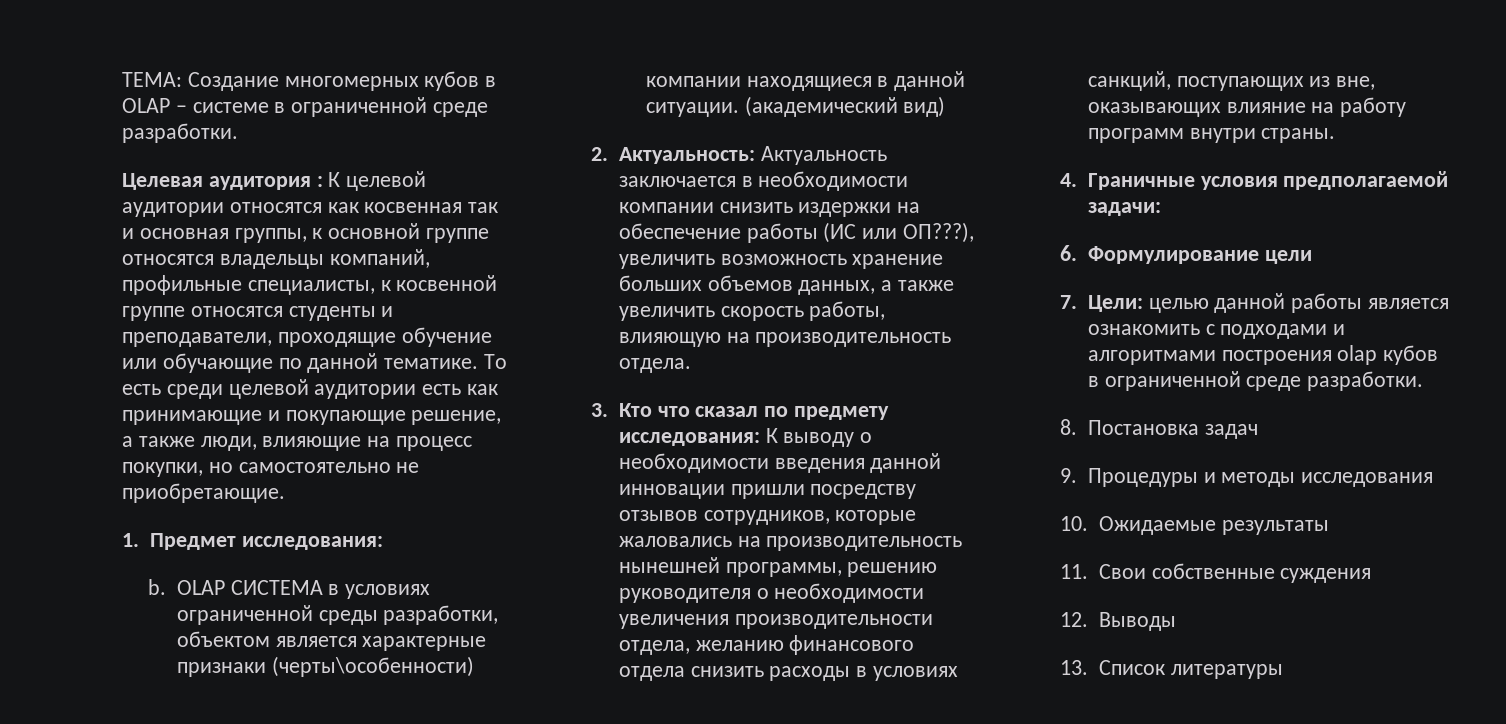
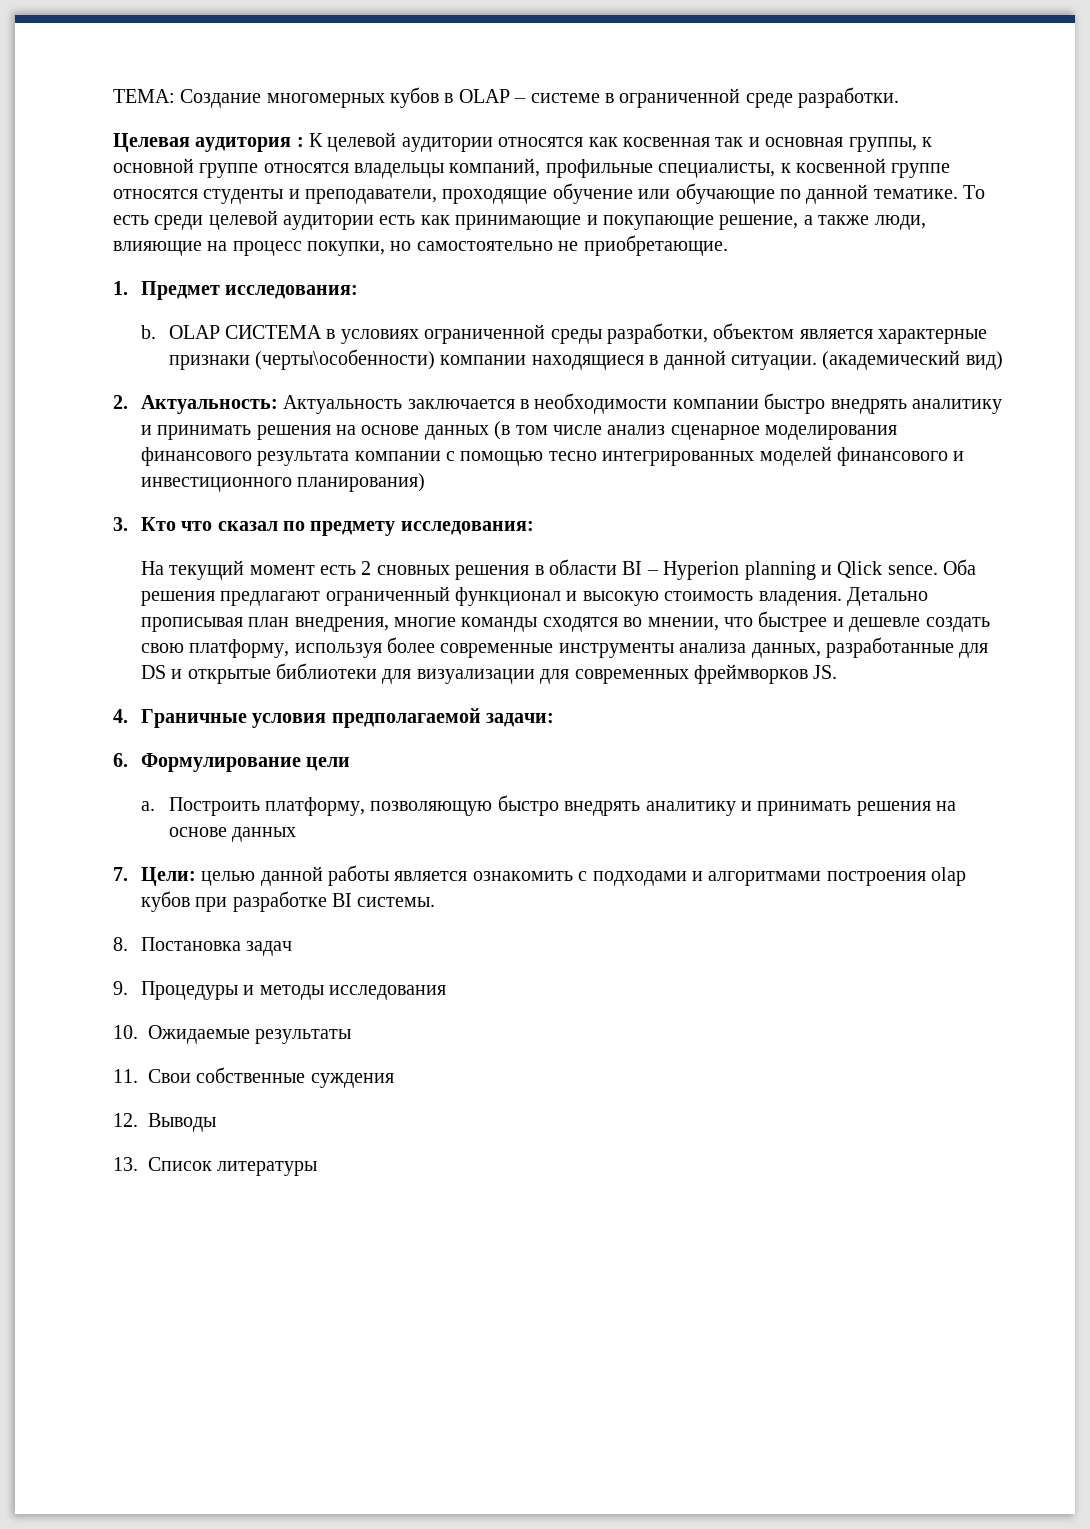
- 2. Актуальность: Актуальность заключается в необходимости компании снизить издержки на обеспечение работы (ИС или ОП???), увеличить возможность хранение больших объемов данных, а также увеличить скорость работы, влияющую на производительность отдела.
+ 2. Актуальность: Актуальность заключается в необходимости компании быстро внедрять аналитику и принимать решения на основе данных (в том числе анализ сценарное моделирования финансового результата компании с помощью тесно интегрированных моделей финансового и инвестиционного планирования)
- 3. Кто что сказал по предмету исследования: К выводу о необходимости введения данной инновации пришли посредству отзывов сотрудников, которые жаловались на производительность нынешней программы, решению руководителя о необходимости увеличения производительности отдела, желанию финансового отдела снизить расходы в условиях санкций, поступающих из вне, оказывающих влияние на работу программ внутри страны.
+ 3. Кто что сказал по предмету исследования:
+ На текущий момент есть 2 сновных решения в области BI – Hyperion planning и Qlick sence. Оба решения предлагают ограниченный функционал и высокую стоимость владения. Детально прописывая план внедрения, многие команды сходятся во мнении, что быстрее и дешевле создать свою платформу, используя более современные инструменты анализа данных, разработанные для DS и открытые библиотеки для визуализации для современных фреймворков JS.
+ a. Построить платформу, позволяющую быстро внедрять аналитику и принимать решения на основе данных
- 7. Цели: целью данной работы является ознакомить с подходами и алгоритмами построения olap кубов в ограниченной среде разработки.
+ 7. Цели: целью данной работы является ознакомить с подходами и алгоритмами построения olap кубов при разработке BI системы.

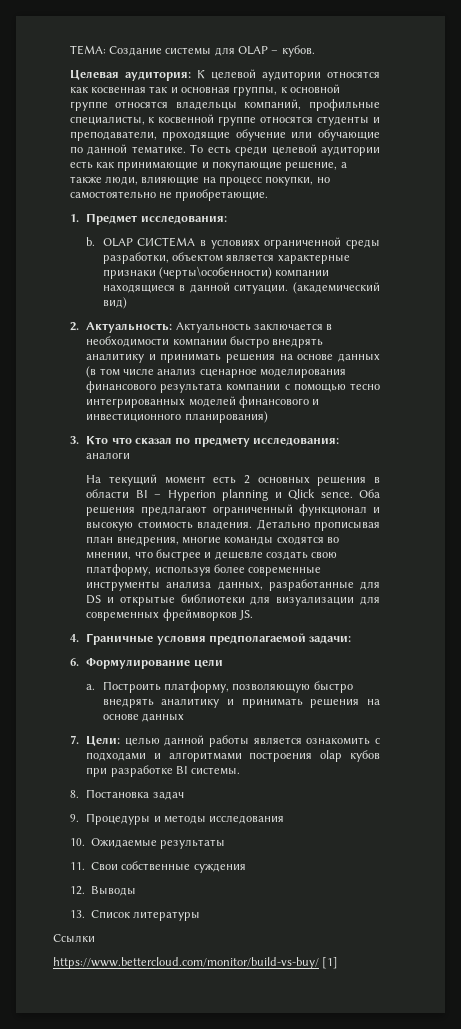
- ТЕМА: Создание многомерных кубов в OLAP – системе в ограниченной среде разработки.
+ ТЕМА: Создание системы для OLAP – кубов.
- Целевая аудитория : К целевой аудитории относятся как косвенная так и основная группы, к основной группе относятся владельцы компаний, профильные специалисты, к косвенной группе относятся студенты и преподаватели, проходящие обучение или обучающие по данной тематике.
+ Целевая аудитория: К целевой аудитории относятся как косвенная так и основная группы, к основной группе относятся владельцы компаний, профильные специалисты, к косвенной группе относятся студенты и преподаватели, проходящие обучение или обучающие по данной тематике.
- 3. Кто что сказал по предмету исследования:
+ 3. Кто что сказал по предмету исследования: аналоги
- На текущий момент есть 2 сновных решения в области BI – Hyperion planning и Qlick sence.
+ На текущий момент есть 2 основных решения в области BI – Hyperion planning и Qlick sence.
+ Ссылки
+ https://www.bettercloud.com/monitor/build-vs-buy/ [1]

